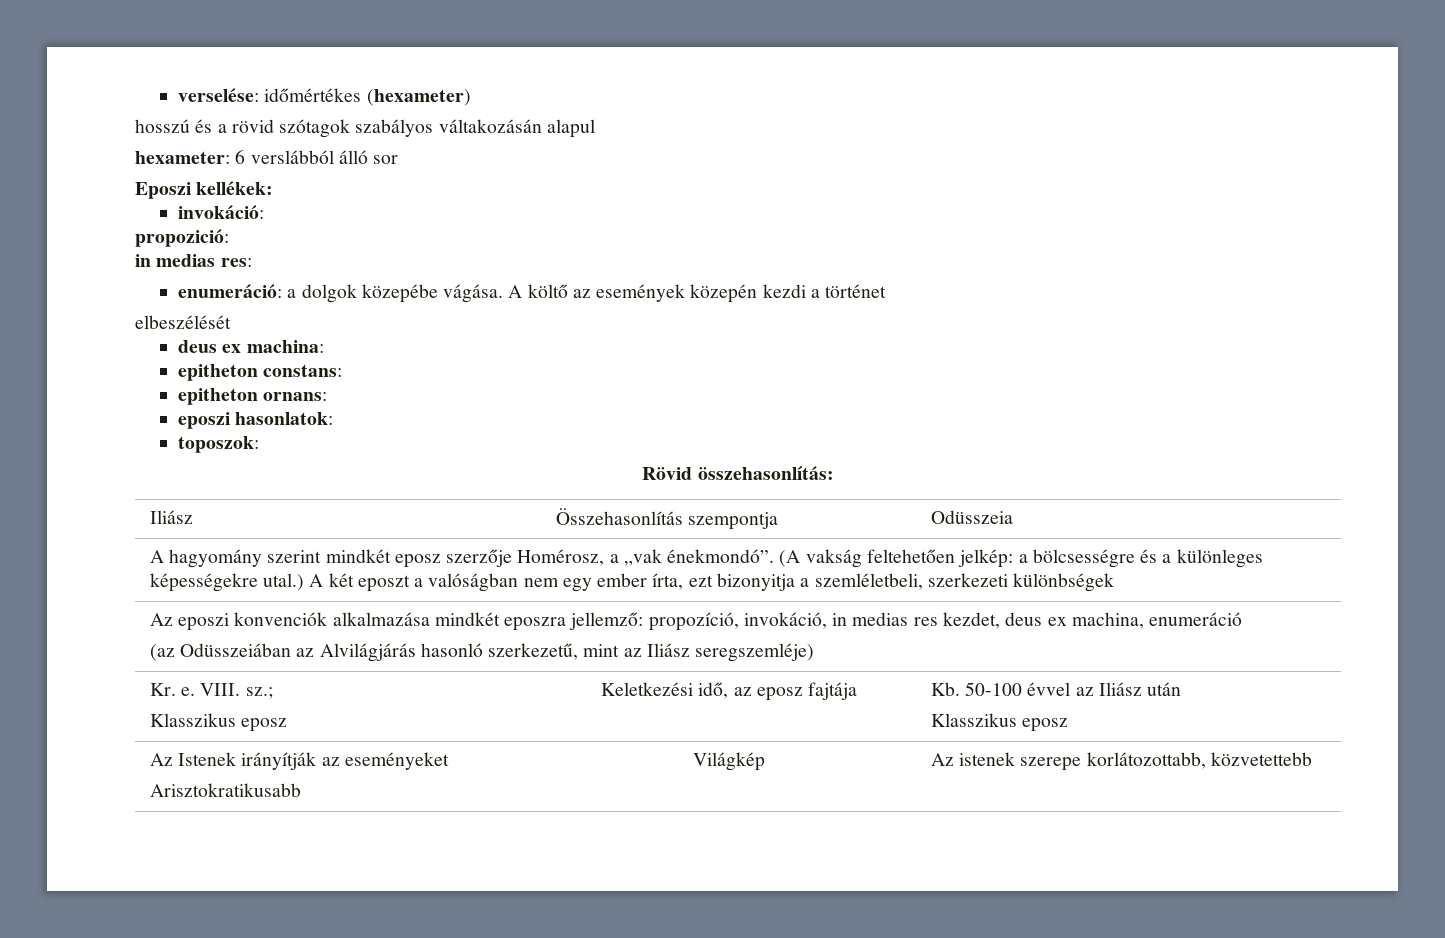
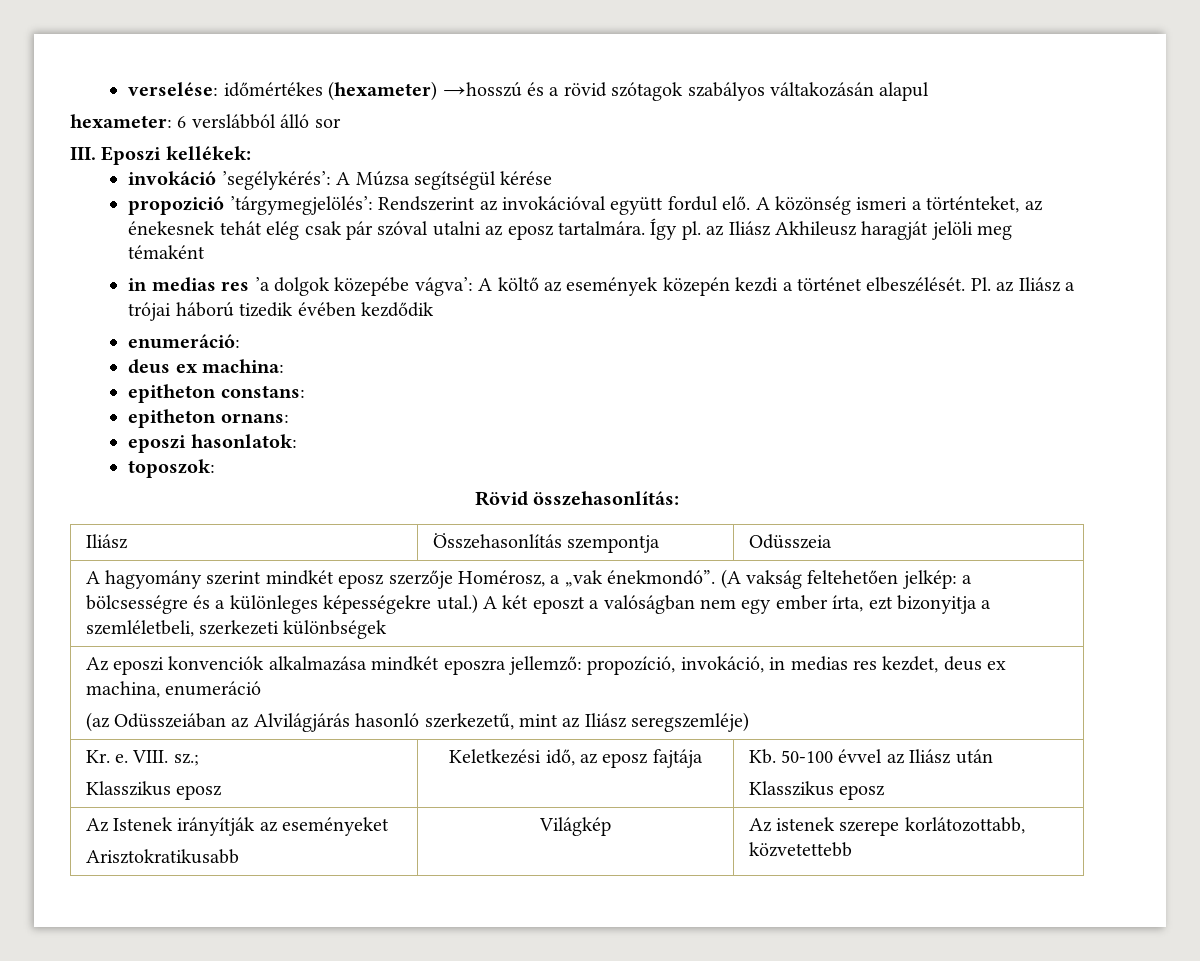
- verselése: időmértékes (hexameter)
- hosszú és a rövid szótagok szabályos váltakozásán alapul
+ verselése: időmértékes (hexameter) →hosszú és a rövid szótagok szabályos váltakozásán alapul
- Eposzi kellékek:
+ III. Eposzi kellékek:
- invokáció:
- propozició:
- in medias res:
- enumeráció: a dolgok közepébe vágása. A költő az események közepén kezdi a történet
- elbeszélését
+ invokáció ’segélykérés’: A Múzsa segítségül kérése
+ propozició ’tárgymegjelölés’: Rendszerint az invokációval együtt fordul elő. A közönség ismeri a történteket, az énekesnek tehát elég csak pár szóval utalni az eposz tartalmára. Így pl. az Iliász Akhileusz haragját jelöli meg témaként
+ in medias res ’a dolgok közepébe vágva’: A költő az események közepén kezdi a történet elbeszélését. Pl. az Iliász a trójai háború tizedik évében kezdődik
+ enumeráció:

